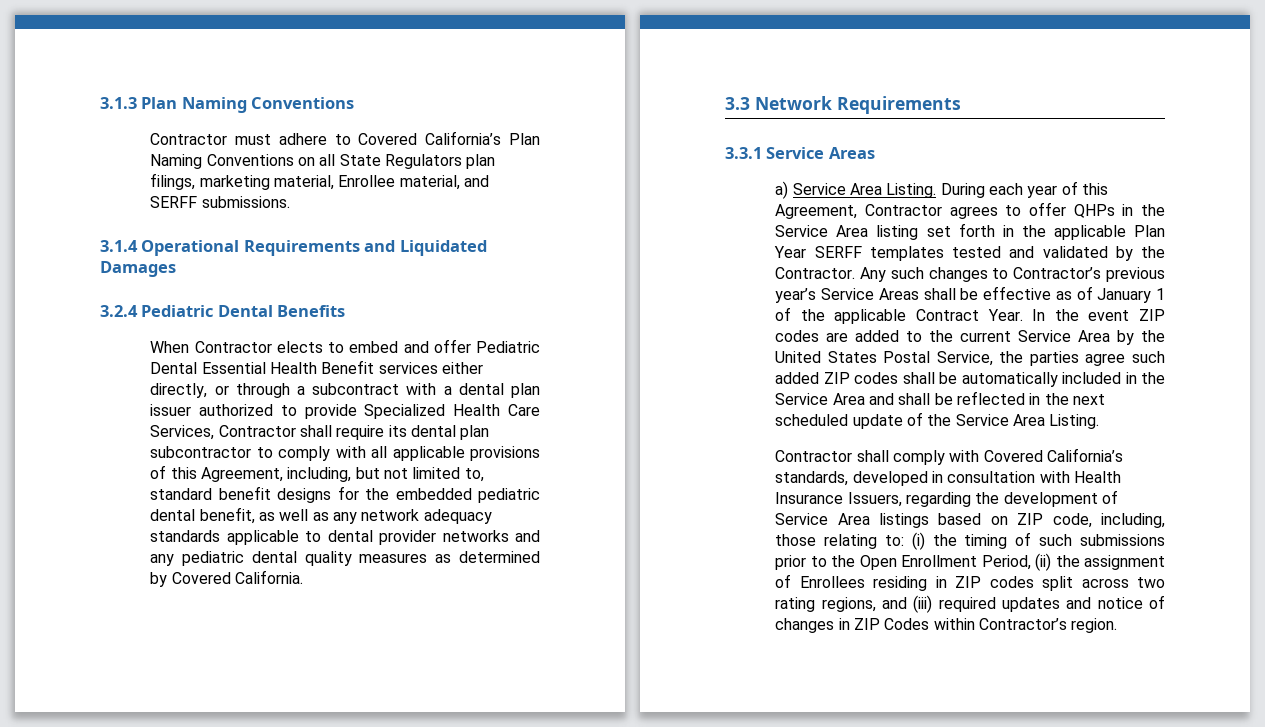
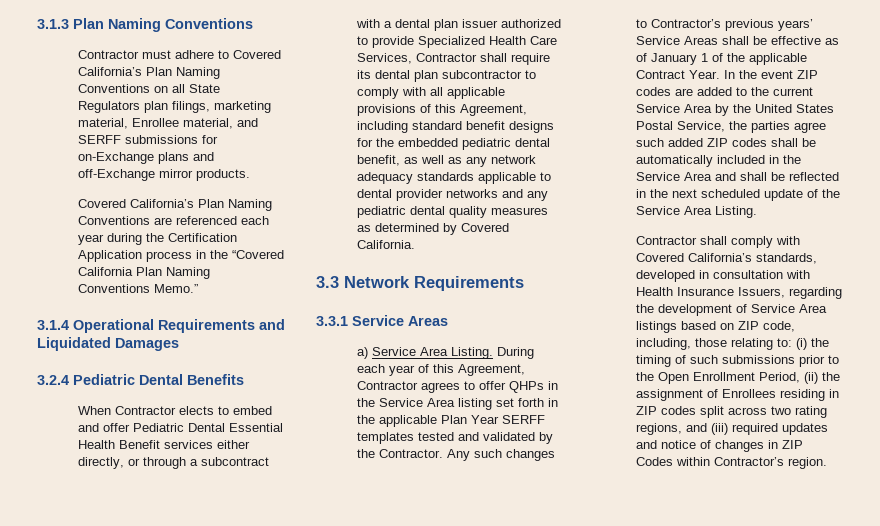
- Contractor must adhere to Covered California’s Plan Naming Conventions on all State Regulators plan filings, marketing material, Enrollee material, and SERFF submissions.
+ Contractor must adhere to Covered California’s Plan Naming Conventions on all State Regulators plan filings, marketing material, Enrollee material, and SERFF submissions for on-Exchange plans and off-Exchange mirror products.
+ Covered California’s Plan Naming Conventions are referenced each year during the Certification Application process in the “Covered California Plan Naming Conventions Memo.”
- When Contractor elects to embed and offer Pediatric Dental Essential Health Benefit services either directly, or through a subcontract with a dental plan issuer authorized to provide Specialized Health Care Services, Contractor shall require its dental plan subcontractor to comply with all applicable provisions of this Agreement, including, but not limited to, standard benefit designs for the embedded pediatric dental benefit, as well as any network adequacy standards applicable to dental provider networks and any pediatric dental quality measures as determined by Covered California.
+ When Contractor elects to embed and offer Pediatric Dental Essential Health Benefit services either directly, or through a subcontract with a dental plan issuer authorized to provide Specialized Health Care Services, Contractor shall require its dental plan subcontractor to comply with all applicable provisions of this Agreement, including standard benefit designs for the embedded pediatric dental benefit, as well as any network adequacy standards applicable to dental provider networks and any pediatric dental quality measures as determined by Covered California.
- Any such changes to Contractor’s previous year’s Service Areas shall be effective as of January 1 of the applicable Contract Year.
+ Any such changes to Contractor’s previous years’ Service Areas shall be effective as of January 1 of the applicable Contract Year.

